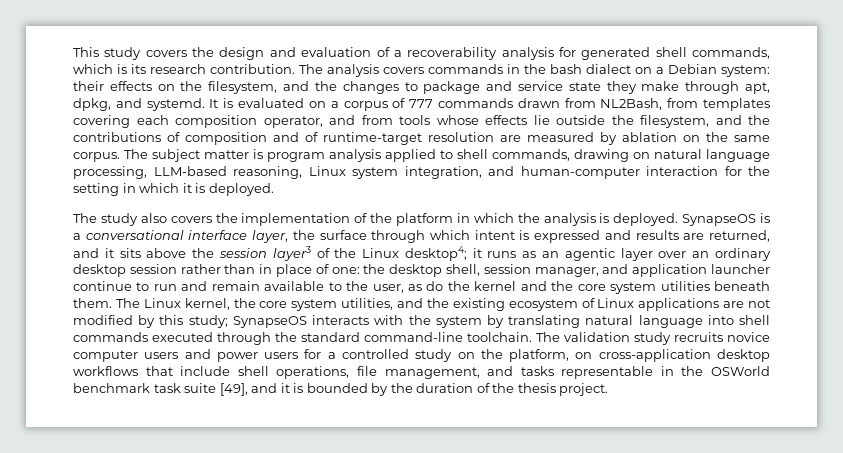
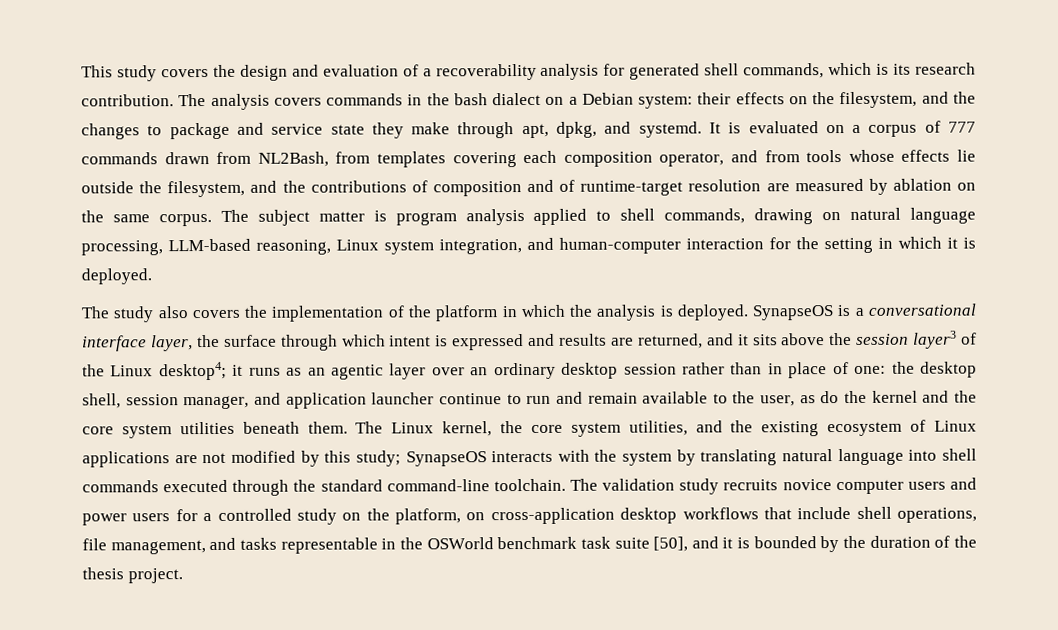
- The validation study recruits novice computer users and power users for a controlled study on the platform, on cross-application desktop workflows that include shell operations, file management, and tasks representable in the OSWorld benchmark task suite [49], and it is bounded by the duration of the thesis project.
+ The validation study recruits novice computer users and power users for a controlled study on the platform, on cross-application desktop workflows that include shell operations, file management, and tasks representable in the OSWorld benchmark task suite [50], and it is bounded by the duration of the thesis project.

